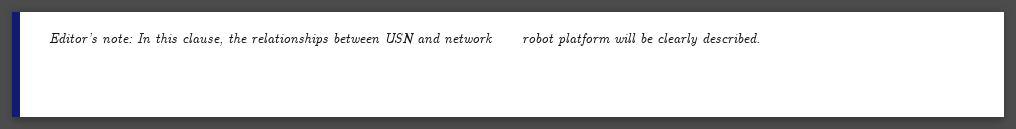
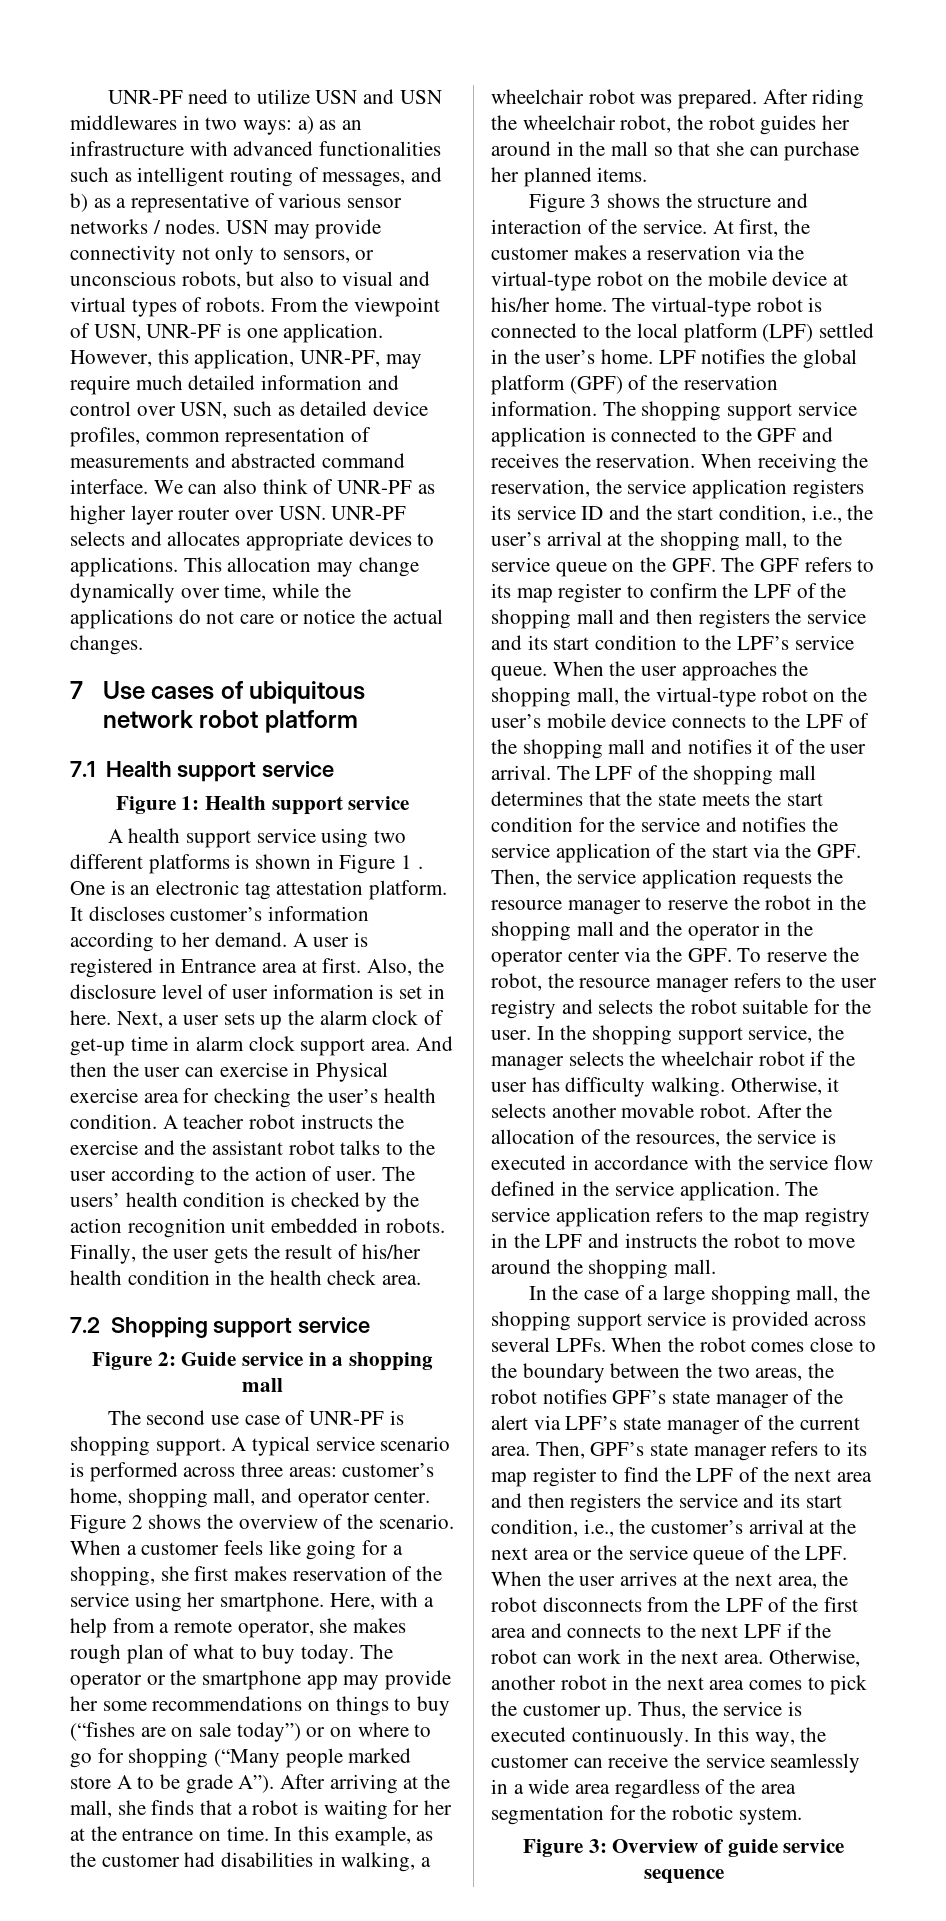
- Editor’s note: In this clause, the relationships between USN and network robot platform will be clearly described.
+ UNR-PF need to utilize USN and USN middlewares in two ways: a) as an infrastructure with advanced functionalities such as intelligent routing of messages, and b) as a representative of various sensor networks / nodes. USN may provide connectivity not only to sensors, or unconscious robots, but also to visual and virtual types of robots. From the viewpoint of USN, UNR-PF is one application. However, this application, UNR-PF, may require much detailed information and control over USN, such as detailed device profiles, common representation of measurements and abstracted command interface. We can also think of UNR-PF as higher layer router over USN. UNR-PF selects and allocates appropriate devices to applications. This allocation may change dynamically over time, while the applications do not care or notice the actual changes.
+ 7 Use cases of ubiquitous network robot platform
+ 7.1 Health support service
+ Figure 1: Health support service
+ A health support service using two different platforms is shown in Figure 1 . One is an electronic tag attestation platform. It discloses customer’s information according to her demand. A user is registered in Entrance area at first. Also, the disclosure level of user information is set in here. Next, a user sets up the alarm clock of get-up time in alarm clock support area. And then the user can exercise in Physical exercise area for checking the user’s health condition. A teacher robot instructs the exercise and the assistant robot talks to the user according to the action of user. The users’ health condition is checked by the action recognition unit embedded in robots. Finally, the user gets the result of his/her health condition in the health check area.
+ 7.2 Shopping support service
+ Figure 2: Guide service in a shopping mall
+ The second use case of UNR-PF is shopping support. A typical service scenario is performed across three areas: customer’s home, shopping mall, and operator center. Figure 2 shows the overview of the scenario. When a customer feels like going for a shopping, she first makes reservation of the service using her smartphone. Here, with a help from a remote operator, she makes rough plan of what to buy today. The operator or the smartphone app may provide her some recommendations on things to buy (“fishes are on sale today”) or on where to go for shopping (“Many people marked store A to be grade A”). After arriving at the mall, she finds that a robot is waiting for her at the entrance on time. In this example, as the customer had disabilities in walking, a wheelchair robot was prepared. After riding the wheelchair robot, the robot guides her around in the mall so that she can purchase her planned items.
+ Figure 3 shows the structure and interaction of the service. At first, the customer makes a reservation via the virtual-type robot on the mobile device at his/her home. The virtual-type robot is connected to the local platform (LPF) settled in the user’s home. LPF notifies the global platform (GPF) of the reservation information. The shopping support service application is connected to the GPF and receives the reservation. When receiving the reservation, the service application registers its service ID and the start condition, i.e., the user’s arrival at the shopping mall, to the service queue on the GPF. The GPF refers to its map register to confirm the LPF of the shopping mall and then registers the service and its start condition to the LPF’s service queue. When the user approaches the shopping mall, the virtual-type robot on the user’s mobile device connects to the LPF of the shopping mall and notifies it of the user arrival. The LPF of the shopping mall determines that the state meets the start condition for the service and notifies the service application of the start via the GPF. Then, the service application requests the resource manager to reserve the robot in the shopping mall and the operator in the operator center via the GPF. To reserve the robot, the resource manager refers to the user registry and selects the robot suitable for the user. In the shopping support service, the manager selects the wheelchair robot if the user has difficulty walking. Otherwise, it selects another movable robot. After the allocation of the resources, the service is executed in accordance with the service flow defined in the service application. The service application refers to the map registry in the LPF and instructs the robot to move around the shopping mall.
+ In the case of a large shopping mall, the shopping support service is provided across several LPFs. When the robot comes close to the boundary between the two areas, the robot notifies GPF’s state manager of the alert via LPF’s state manager of the current area. Then, GPF’s state manager refers to its map register to find the LPF of the next area and then registers the service and its start condition, i.e., the customer’s arrival at the next area or the service queue of the LPF. When the user arrives at the next area, the robot disconnects from the LPF of the first area and connects to the next LPF if the robot can work in the next area. Otherwise, another robot in the next area comes to pick the customer up. Thus, the service is executed continuously. In this way, the customer can receive the service seamlessly in a wide area regardless of the area segmentation for the robotic system.
+ Figure 3: Overview of guide service sequence

